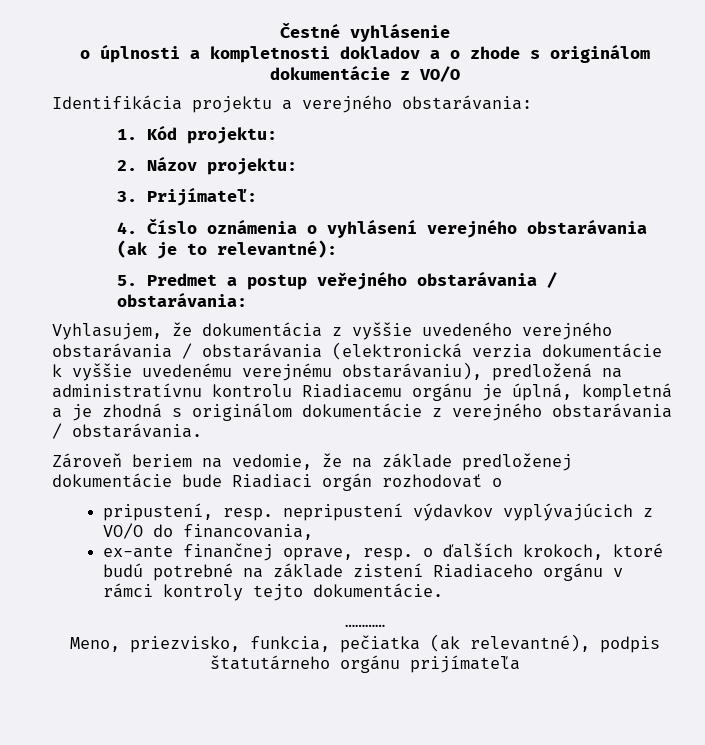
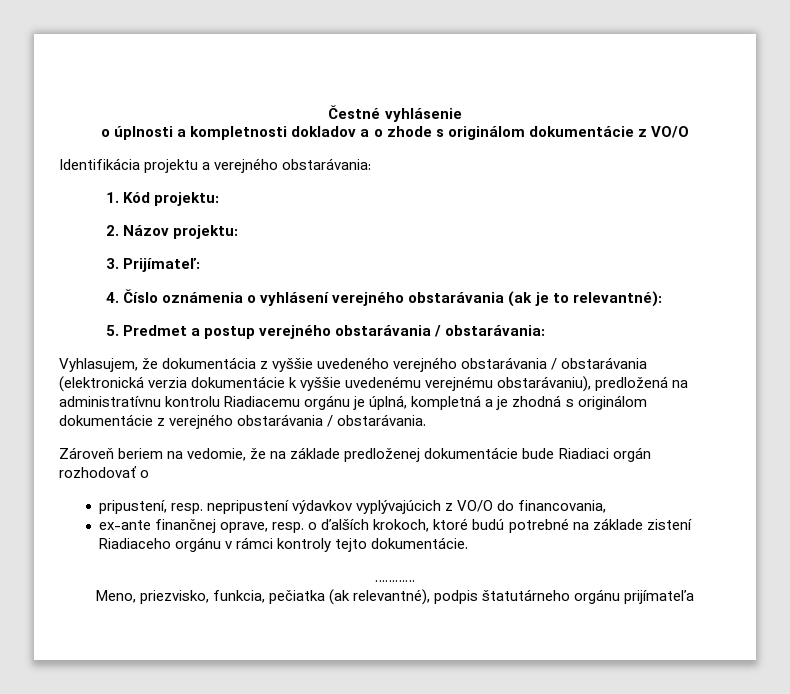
- 5. Predmet a postup veřejného obstarávania / obstarávania:
+ 5. Predmet a postup verejného obstarávania / obstarávania:

